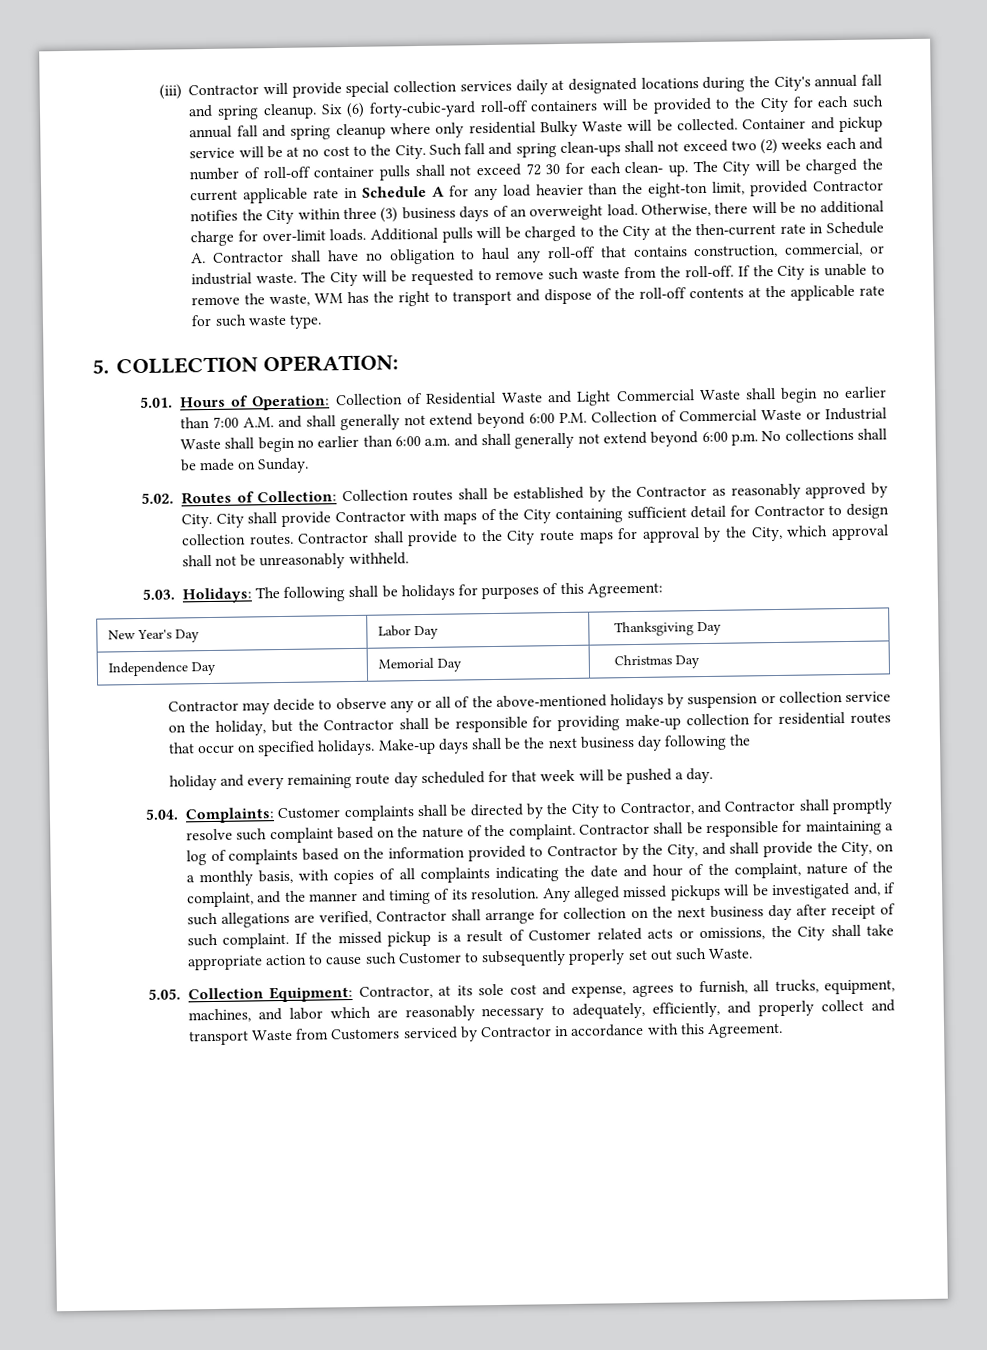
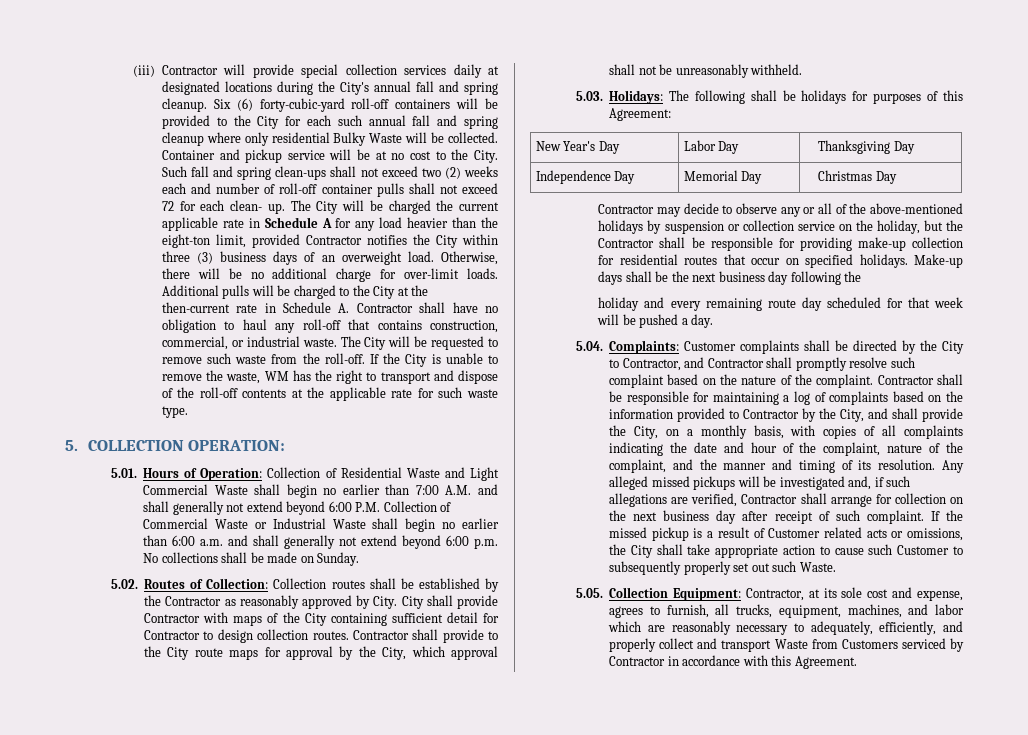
- Such fall and spring clean-ups shall not exceed two (2) weeks each and number of roll-off container pulls shall not exceed 72 30 for each clean- up.
+ Such fall and spring clean-ups shall not exceed two (2) weeks each and number of roll-off container pulls shall not exceed 72 for each clean- up.

